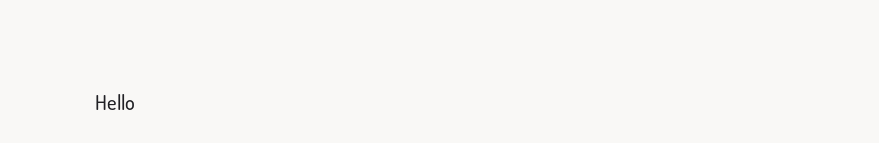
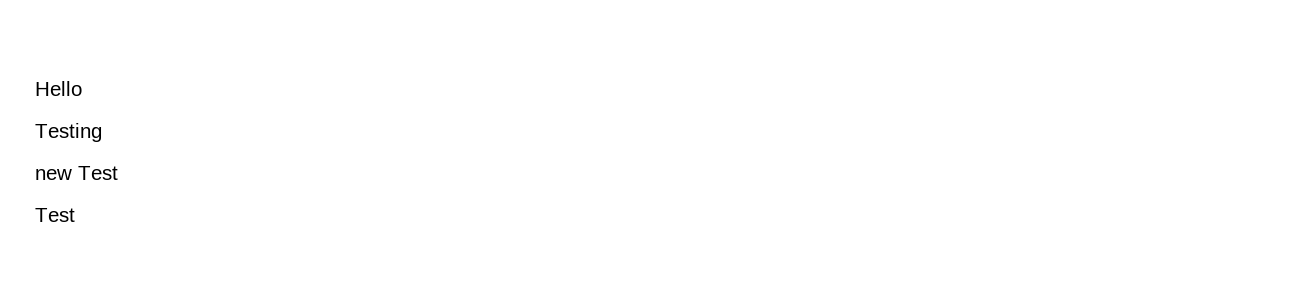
+ Testing
+ new Test
+ Test

